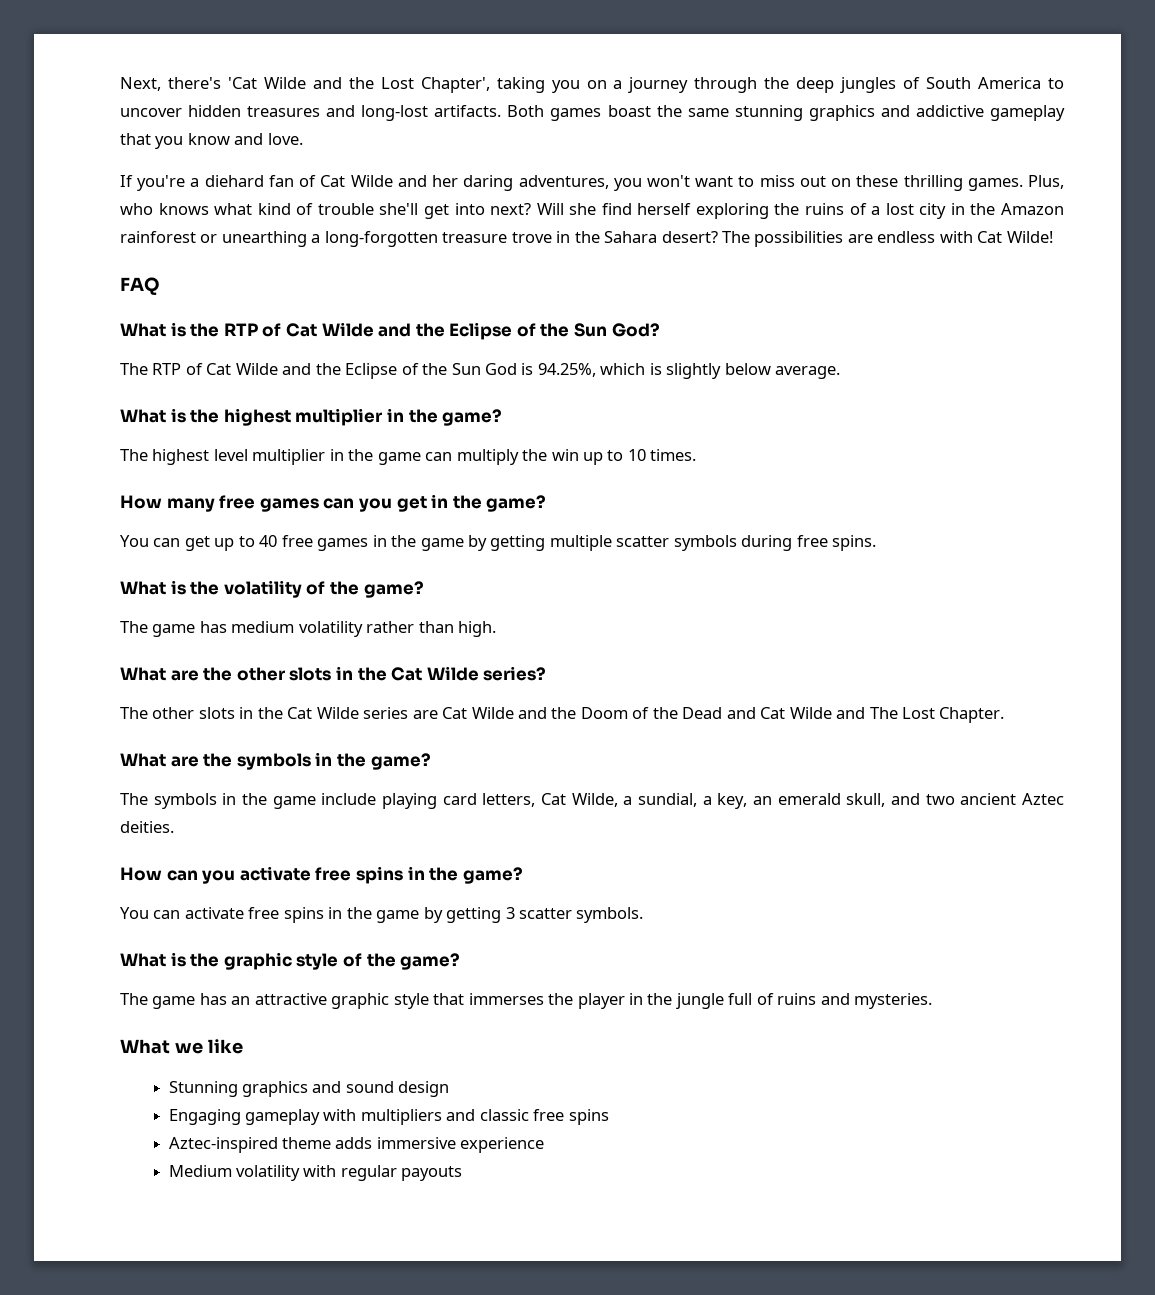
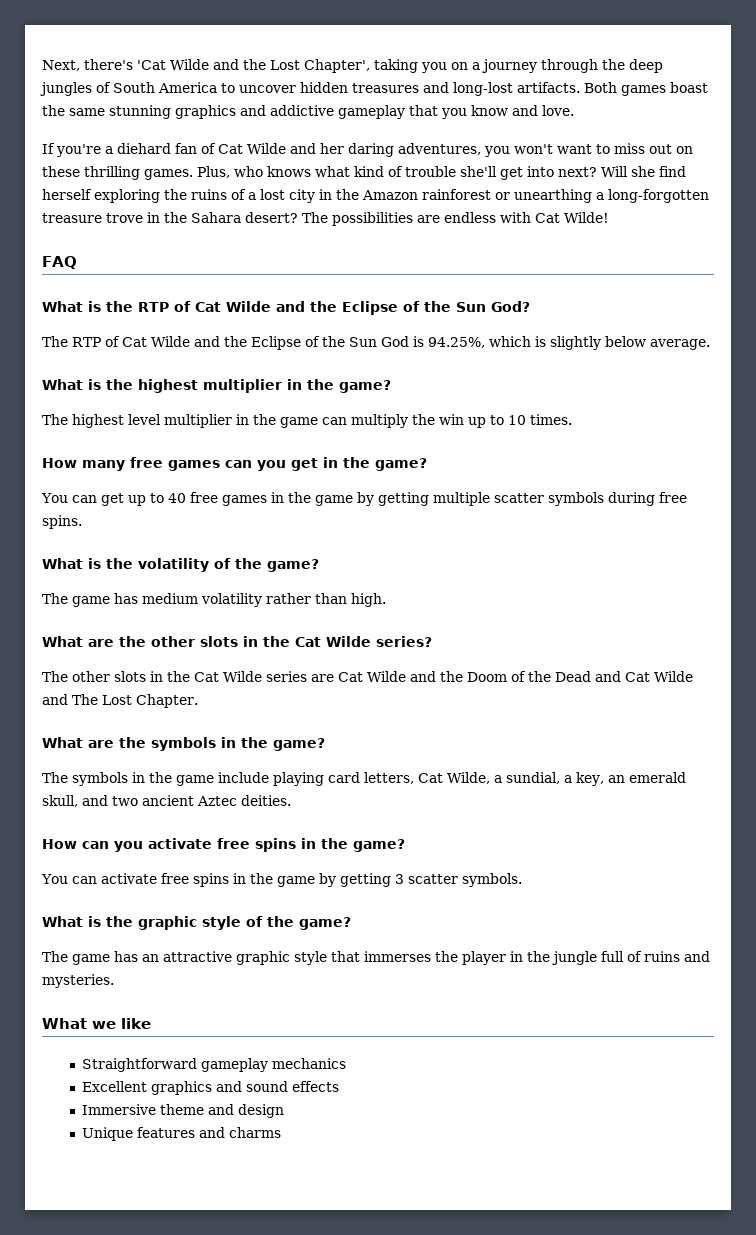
- Stunning graphics and sound design
- Engaging gameplay with multipliers and classic free spins
- Aztec-inspired theme adds immersive experience
- Medium volatility with regular payouts
+ Straightforward gameplay mechanics
+ Excellent graphics and sound effects
+ Immersive theme and design
+ Unique features and charms

